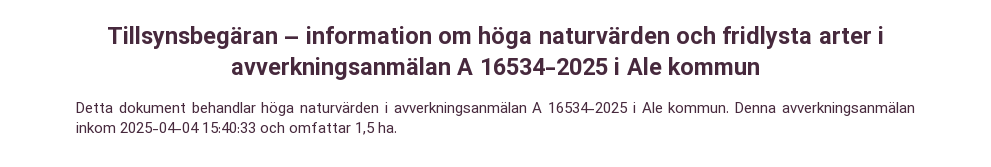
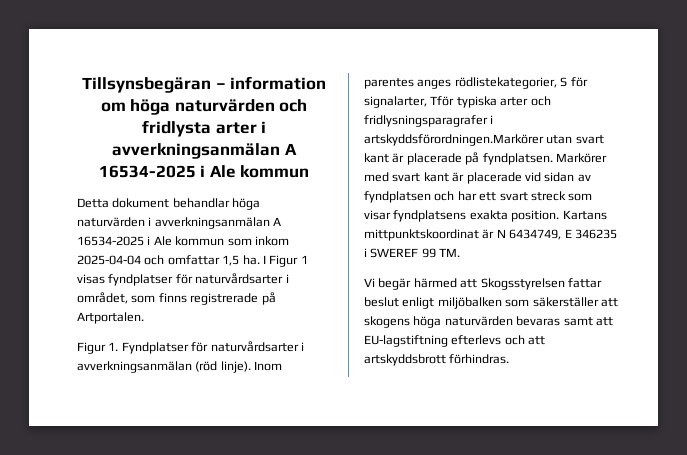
- Detta dokument behandlar höga naturvärden i avverkningsanmälan A 16534-2025 i Ale kommun. Denna avverkningsanmälan inkom 2025-04-04 15:40:33 och omfattar 1,5 ha.
+ Detta dokument behandlar höga naturvärden i avverkningsanmälan A 16534-2025 i Ale kommun som inkom 2025-04-04 och omfattar 1,5 ha.
+ I Figur 1 visas fyndplatser för naturvårdsarter i området, som finns registrerade på Artportalen.
+ Figur 1. Fyndplatser för naturvårdsarter i avverkningsanmälan (röd linje). Inom parentes anges rödlistekategorier, S för signalarter, Tför typiska arter och fridlysningsparagrafer i artskyddsförordningen.Markörer utan svart kant är placerade på fyndplatsen. Markörer med svart kant är placerade vid sidan av fyndplatsen och har ett svart streck som visar fyndplatsens exakta position. Kartans mittpunktskoordinat är N 6434749, E 346235 i SWEREF 99 TM.
+ Vi begär härmed att Skogsstyrelsen fattar beslut enligt miljöbalken som säkerställer att skogens höga naturvärden bevaras samt att EU-lagstiftning efterlevs och att artskyddsbrott förhindras.

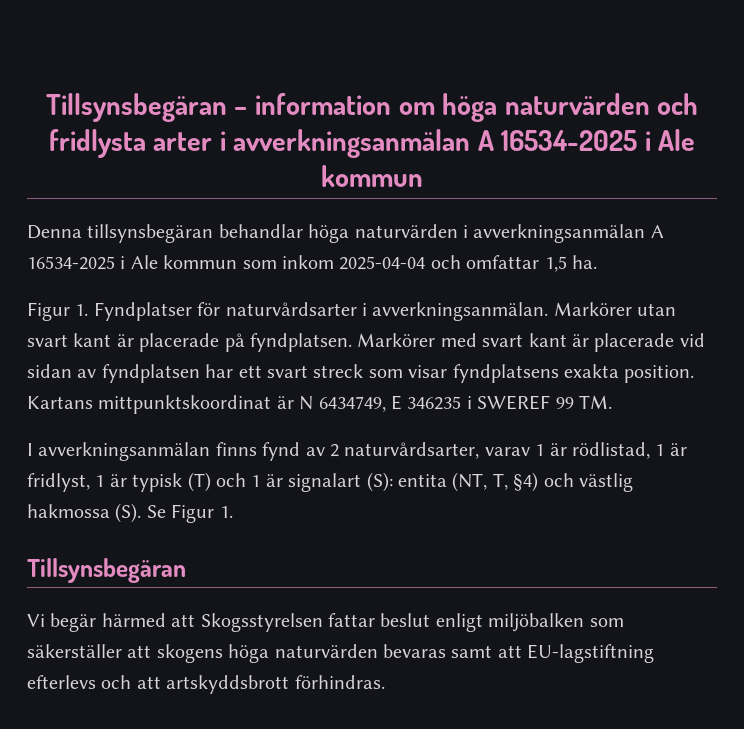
- Detta dokument behandlar höga naturvärden i avverkningsanmälan A 16534-2025 i Ale kommun som inkom 2025-04-04 och omfattar 1,5 ha. I Figur 1 visas fyndplatser för naturvårdsarter i området, som finns registrerade på Artportalen.
+ Denna tillsynsbegäran behandlar höga naturvärden i avverkningsanmälan A 16534-2025 i Ale kommun som inkom 2025-04-04 och omfattar 1,5 ha.
- Figur 1. Fyndplatser för naturvårdsarter i avverkningsanmälan (röd linje). Inom parentes anges rödlistekategorier, S för signalarter, Tför typiska arter och fridlysningsparagrafer i artskyddsförordningen.Markörer utan svart kant är placerade på fyndplatsen.
+ Figur 1. Fyndplatser för naturvårdsarter i avverkningsanmälan. Markörer utan svart kant är placerade på fyndplatsen.
- Markörer med svart kant är placerade vid sidan av fyndplatsen och har ett svart streck som visar fyndplatsens exakta position.
+ Markörer med svart kant är placerade vid sidan av fyndplatsen har ett svart streck som visar fyndplatsens exakta position.
+ I avverkningsanmälan finns fynd av 2 naturvårdsarter, varav 1 är rödlistad, 1 är fridlyst, 1 är typisk (T) och 1 är signalart (S): entita (NT, T, §4) och västlig hakmossa (S). Se Figur 1.
+ Tillsynsbegäran

